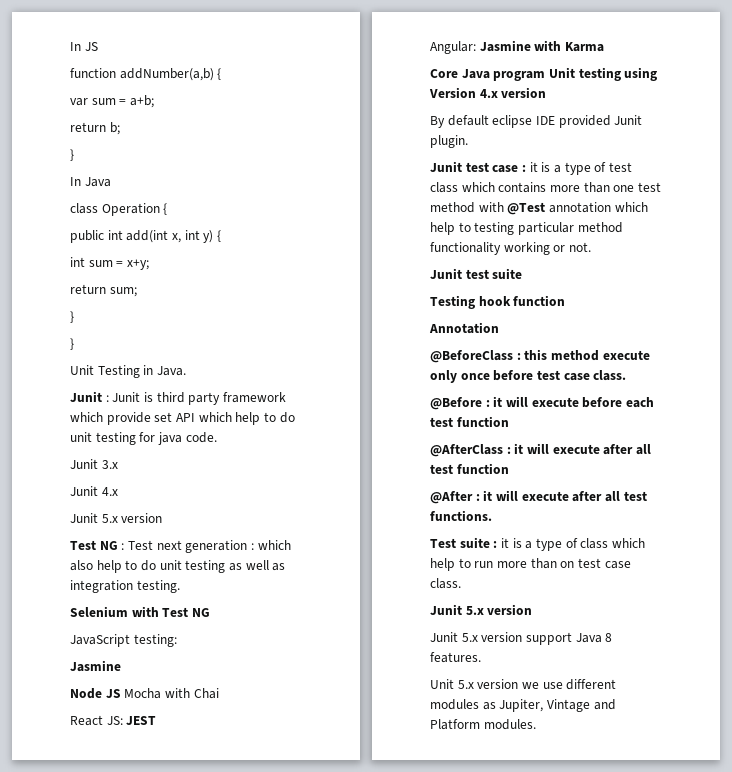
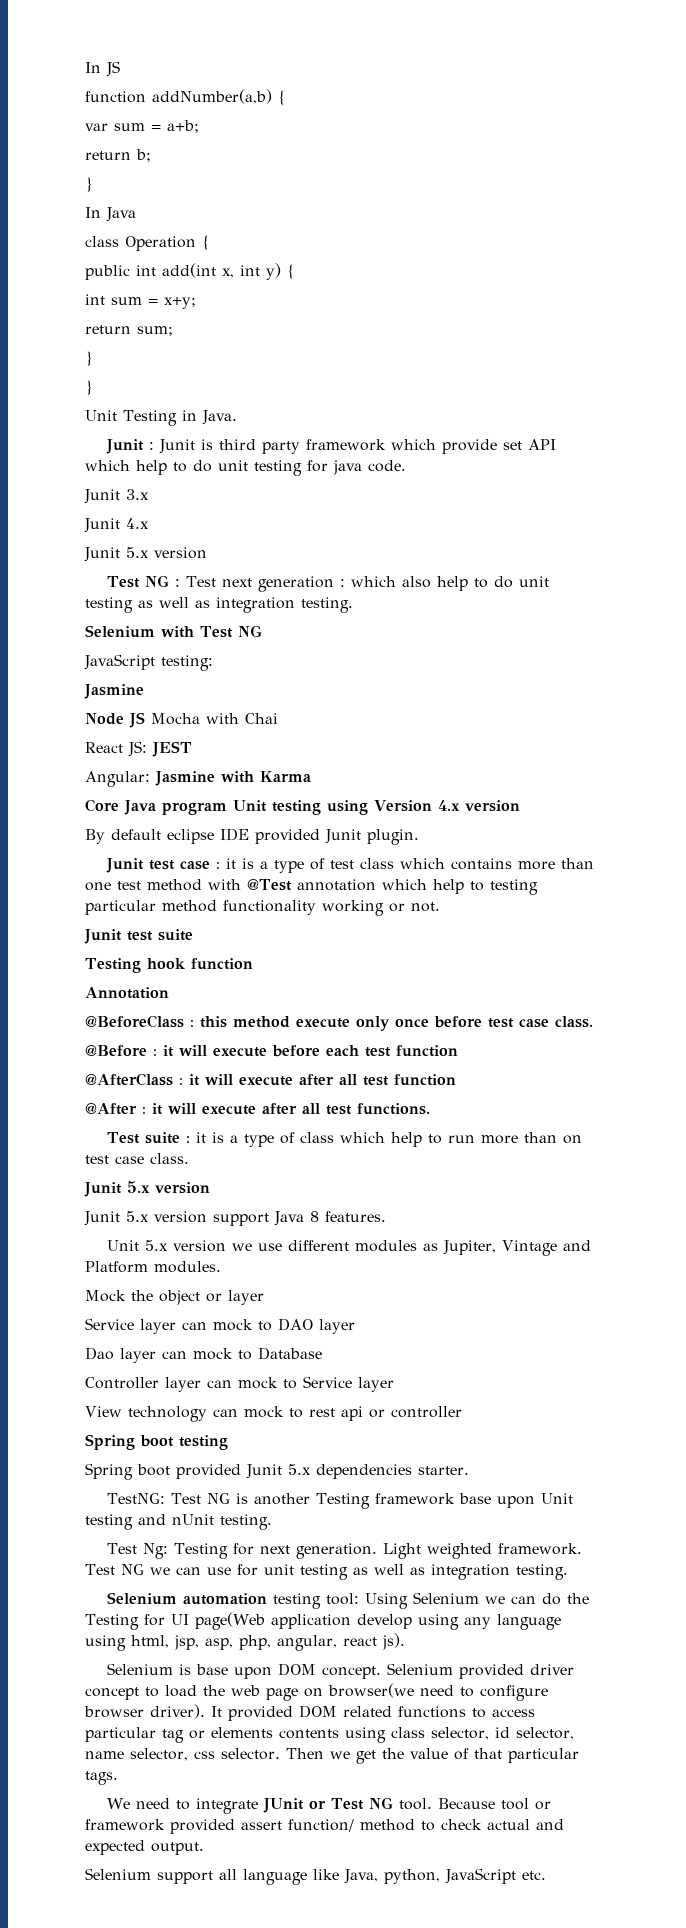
+ Mock the object or layer
+ Service layer can mock to DAO layer
+ Dao layer can mock to Database
+ Controller layer can mock to Service layer
+ View technology can mock to rest api or controller
+ Spring boot testing
+ Spring boot provided Junit 5.x dependencies starter.
+ TestNG: Test NG is another Testing framework base upon Unit testing and nUnit testing.
+ Test Ng: Testing for next generation. Light weighted framework. Test NG we can use for unit testing as well as integration testing.
+ Selenium automation testing tool: Using Selenium we can do the Testing for UI page(Web application develop using any language using html, jsp, asp, php, angular, react js).
+ Selenium is base upon DOM concept. Selenium provided driver concept to load the web page on browser(we need to configure browser driver). It provided DOM related functions to access particular tag or elements contents using class selector, id selector, name selector, css selector. Then we get the value of that particular tags.
+ We need to integrate JUnit or Test NG tool. Because tool or framework provided assert function/ method to check actual and expected output.
+ Selenium support all language like Java, python, JavaScript etc.

